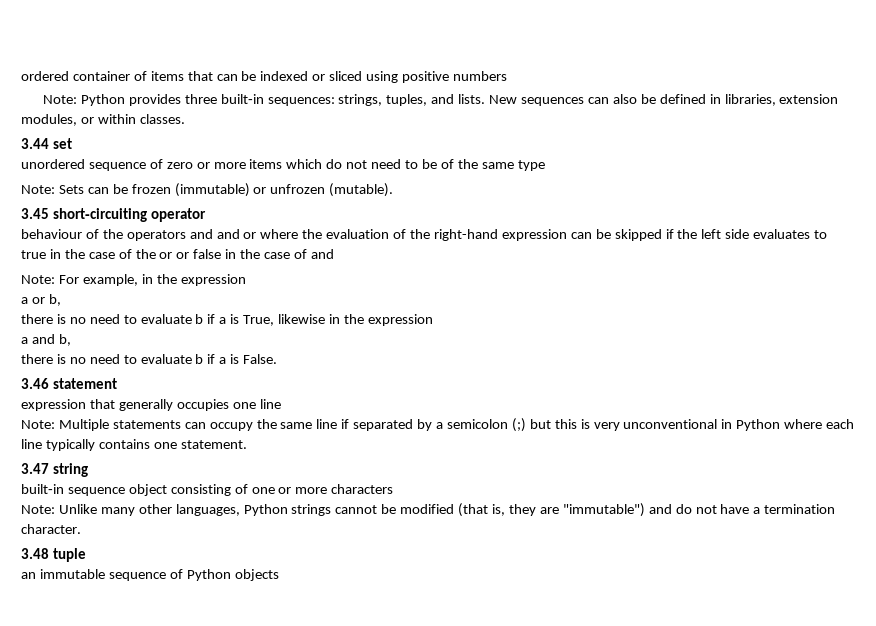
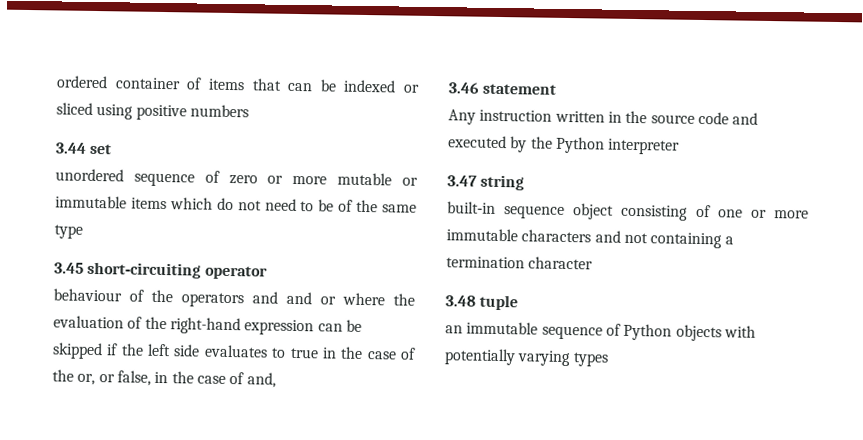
- Note: Python provides three built‐in sequences: strings, tuples, and lists. New sequences can also be defined in libraries, extension modules, or within classes.
- unordered sequence of zero or more items which do not need to be of the same type
+ unordered sequence of zero or more mutable or immutable items which do not need to be of the same type
- Note: Sets can be frozen (immutable) or unfrozen (mutable).
- behaviour of the operators and and or where the evaluation of the right-hand expression can be skipped if the left side evaluates to true in the case of the or or false in the case of and
- Note: For example, in the expression
- a or b,
- there is no need to evaluate b if a is True, likewise in the expression
- a and b,
- there is no need to evaluate b if a is False.
+ behaviour of the operators and and or where the evaluation of the right-hand expression can be skipped if the left side evaluates to true in the case of the or, or false, in the case of and,
  3.46 statement
- expression that generally occupies one line
- Note: Multiple statements can occupy the same line if separated by a semicolon (;) but this is very unconventional in Python where each line typically contains one statement.
+ Any instruction written in the source code and executed by the Python interpreter
- built‐in sequence object consisting of one or more characters
- Note: Unlike many other languages, Python strings cannot be modified (that is, they are "immutable") and do not have a termination character.
+ built‐in sequence object consisting of one or more immutable characters and not containing a termination character
- an immutable sequence of Python objects
+ an immutable sequence of Python objects with potentially varying types

